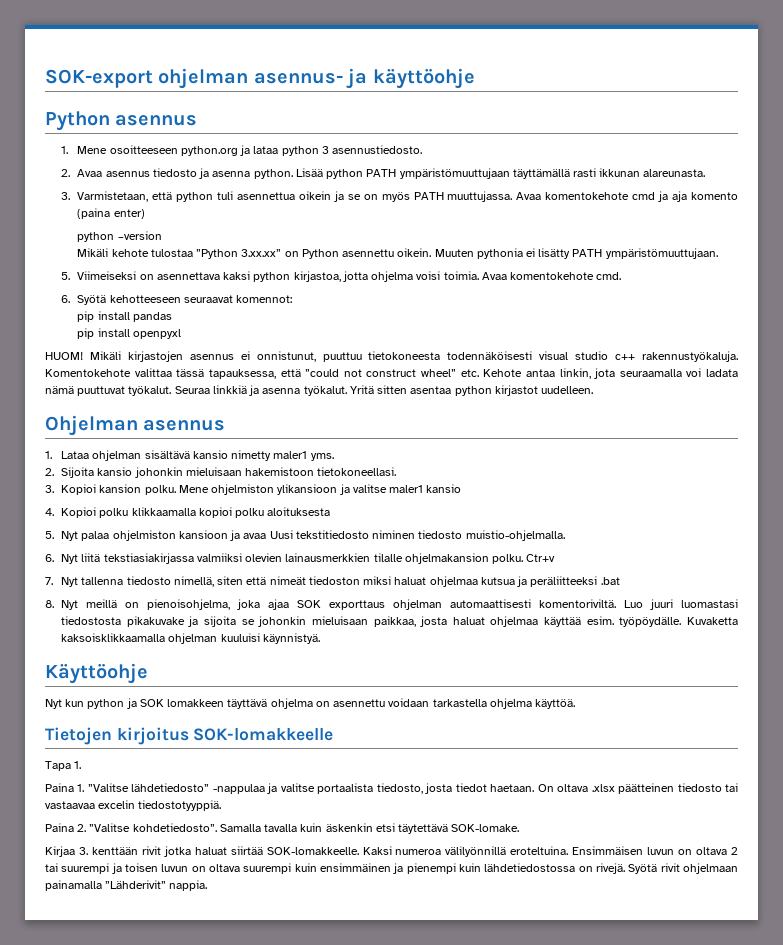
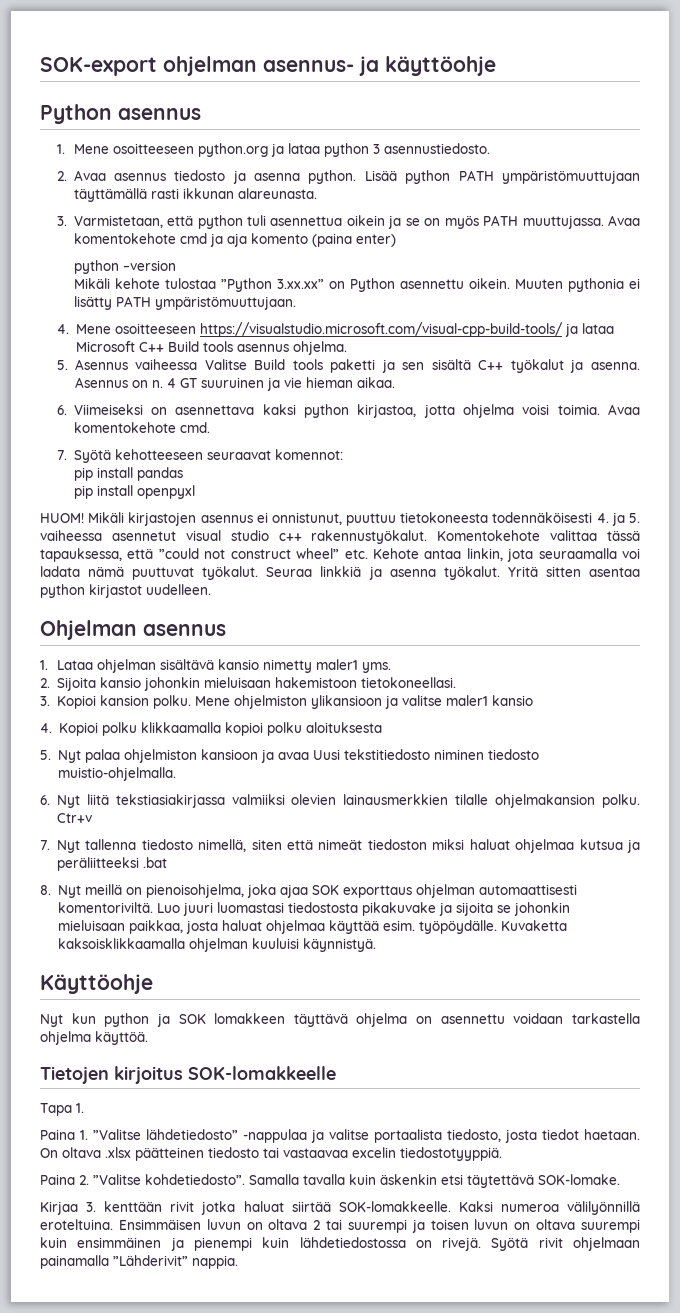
- 5. Viimeiseksi on asennettava kaksi python kirjastoa, jotta ohjelma voisi toimia.
+ 4. Mene osoitteeseen https://visualstudio.microsoft.com/visual-cpp-build-tools/ ja lataa Microsoft C++ Build tools asennus ohjelma.
+ 5. Asennus vaiheessa Valitse Build tools paketti ja sen sisältä C++ työkalut ja asenna. Asennus on n. 4 GT suuruinen ja vie hieman aikaa.
+ 6. Viimeiseksi on asennettava kaksi python kirjastoa, jotta ohjelma voisi toimia.
- 6. Syötä kehotteeseen seuraavat komennot:
+ 7. Syötä kehotteeseen seuraavat komennot:
- Mikäli kirjastojen asennus ei onnistunut, puuttuu tietokoneesta todennäköisesti visual studio c++ rakennustyökaluja.
+ Mikäli kirjastojen asennus ei onnistunut, puuttuu tietokoneesta todennäköisesti 4. ja 5. vaiheessa asennetut visual studio c++ rakennustyökalut.

